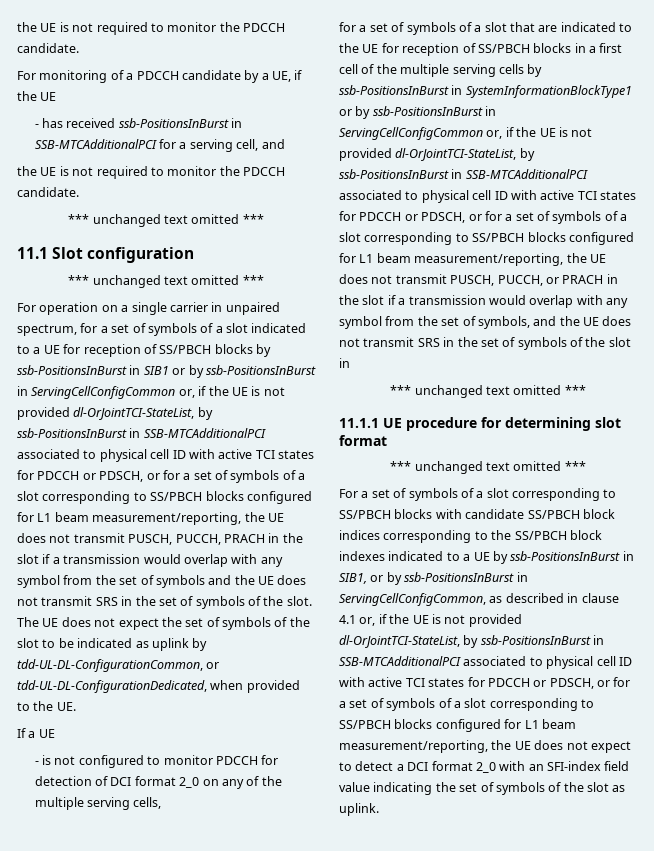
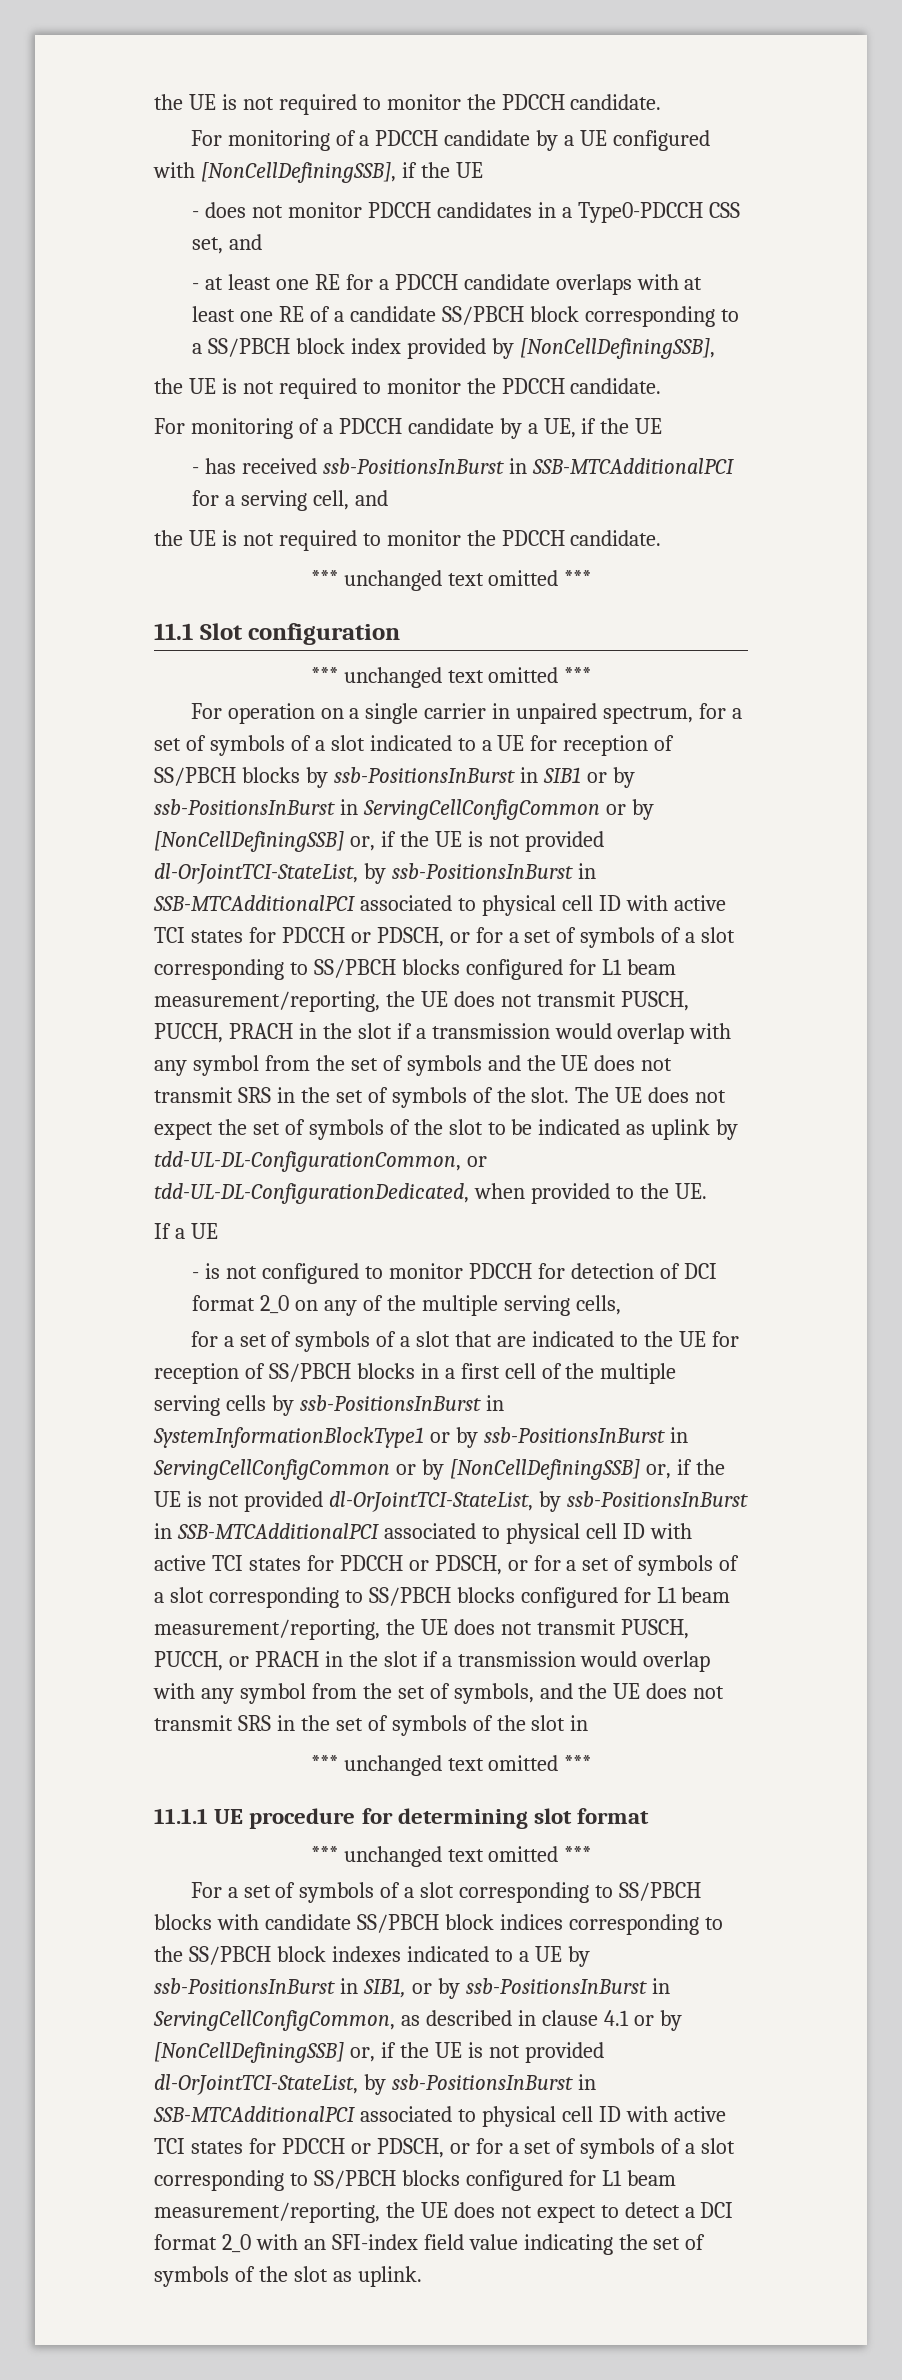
+ For monitoring of a PDCCH candidate by a UE configured with [NonCellDefiningSSB], if the UE
+ - does not monitor PDCCH candidates in a Type0-PDCCH CSS set, and
+ - at least one RE for a PDCCH candidate overlaps with at least one RE of a candidate SS/PBCH block corresponding to a SS/PBCH block index provided by [NonCellDefiningSSB],
+ the UE is not required to monitor the PDCCH candidate.
- For operation on a single carrier in unpaired spectrum, for a set of symbols of a slot indicated to a UE for reception of SS/PBCH blocks by ssb-PositionsInBurst in SIB1 or by ssb-PositionsInBurst in ServingCellConfigCommon or, if the UE is not provided dl-OrJointTCI-StateList, by ssb-PositionsInBurst in SSB-MTCAdditionalPCI associated to physical cell ID with active TCI states for PDCCH or PDSCH, or for a set of symbols of a slot corresponding to SS/PBCH blocks configured for L1 beam measurement/reporting, the UE does not transmit PUSCH, PUCCH, PRACH in the slot if a transmission would overlap with any symbol from the set of symbols and the UE does not transmit SRS in the set of symbols of the slot.
+ For operation on a single carrier in unpaired spectrum, for a set of symbols of a slot indicated to a UE for reception of SS/PBCH blocks by ssb-PositionsInBurst in SIB1 or by ssb-PositionsInBurst in ServingCellConfigCommon or by [NonCellDefiningSSB] or, if the UE is not provided dl-OrJointTCI-StateList, by ssb-PositionsInBurst in SSB-MTCAdditionalPCI associated to physical cell ID with active TCI states for PDCCH or PDSCH, or for a set of symbols of a slot corresponding to SS/PBCH blocks configured for L1 beam measurement/reporting, the UE does not transmit PUSCH, PUCCH, PRACH in the slot if a transmission would overlap with any symbol from the set of symbols and the UE does not transmit SRS in the set of symbols of the slot.
- for a set of symbols of a slot that are indicated to the UE for reception of SS/PBCH blocks in a first cell of the multiple serving cells by ssb-PositionsInBurst in SystemInformationBlockType1 or by ssb-PositionsInBurst in ServingCellConfigCommon or, if the UE is not provided dl-OrJointTCI-StateList, by ssb-PositionsInBurst in SSB-MTCAdditionalPCI associated to physical cell ID with active TCI states for PDCCH or PDSCH, or for a set of symbols of a slot corresponding to SS/PBCH blocks configured for L1 beam measurement/reporting, the UE does not transmit PUSCH, PUCCH, or PRACH in the slot if a transmission would overlap with any symbol from the set of symbols, and the UE does not transmit SRS in the set of symbols of the slot in
+ for a set of symbols of a slot that are indicated to the UE for reception of SS/PBCH blocks in a first cell of the multiple serving cells by ssb-PositionsInBurst in SystemInformationBlockType1 or by ssb-PositionsInBurst in ServingCellConfigCommon or by [NonCellDefiningSSB] or, if the UE is not provided dl-OrJointTCI-StateList, by ssb-PositionsInBurst in SSB-MTCAdditionalPCI associated to physical cell ID with active TCI states for PDCCH or PDSCH, or for a set of symbols of a slot corresponding to SS/PBCH blocks configured for L1 beam measurement/reporting, the UE does not transmit PUSCH, PUCCH, or PRACH in the slot if a transmission would overlap with any symbol from the set of symbols, and the UE does not transmit SRS in the set of symbols of the slot in
- For a set of symbols of a slot corresponding to SS/PBCH blocks with candidate SS/PBCH block indices corresponding to the SS/PBCH block indexes indicated to a UE by ssb-PositionsInBurst in SIB1, or by ssb-PositionsInBurst in ServingCellConfigCommon, as described in clause 4.1 or, if the UE is not provided dl-OrJointTCI-StateList, by ssb-PositionsInBurst in SSB-MTCAdditionalPCI associated to physical cell ID with active TCI states for PDCCH or PDSCH, or for a set of symbols of a slot corresponding to SS/PBCH blocks configured for L1 beam measurement/reporting, the UE does not expect to detect a DCI format 2_0 with an SFI-index field value indicating the set of symbols of the slot as uplink.
+ For a set of symbols of a slot corresponding to SS/PBCH blocks with candidate SS/PBCH block indices corresponding to the SS/PBCH block indexes indicated to a UE by ssb-PositionsInBurst in SIB1, or by ssb-PositionsInBurst in ServingCellConfigCommon, as described in clause 4.1 or by [NonCellDefiningSSB] or, if the UE is not provided dl-OrJointTCI-StateList, by ssb-PositionsInBurst in SSB-MTCAdditionalPCI associated to physical cell ID with active TCI states for PDCCH or PDSCH, or for a set of symbols of a slot corresponding to SS/PBCH blocks configured for L1 beam measurement/reporting, the UE does not expect to detect a DCI format 2_0 with an SFI-index field value indicating the set of symbols of the slot as uplink.

